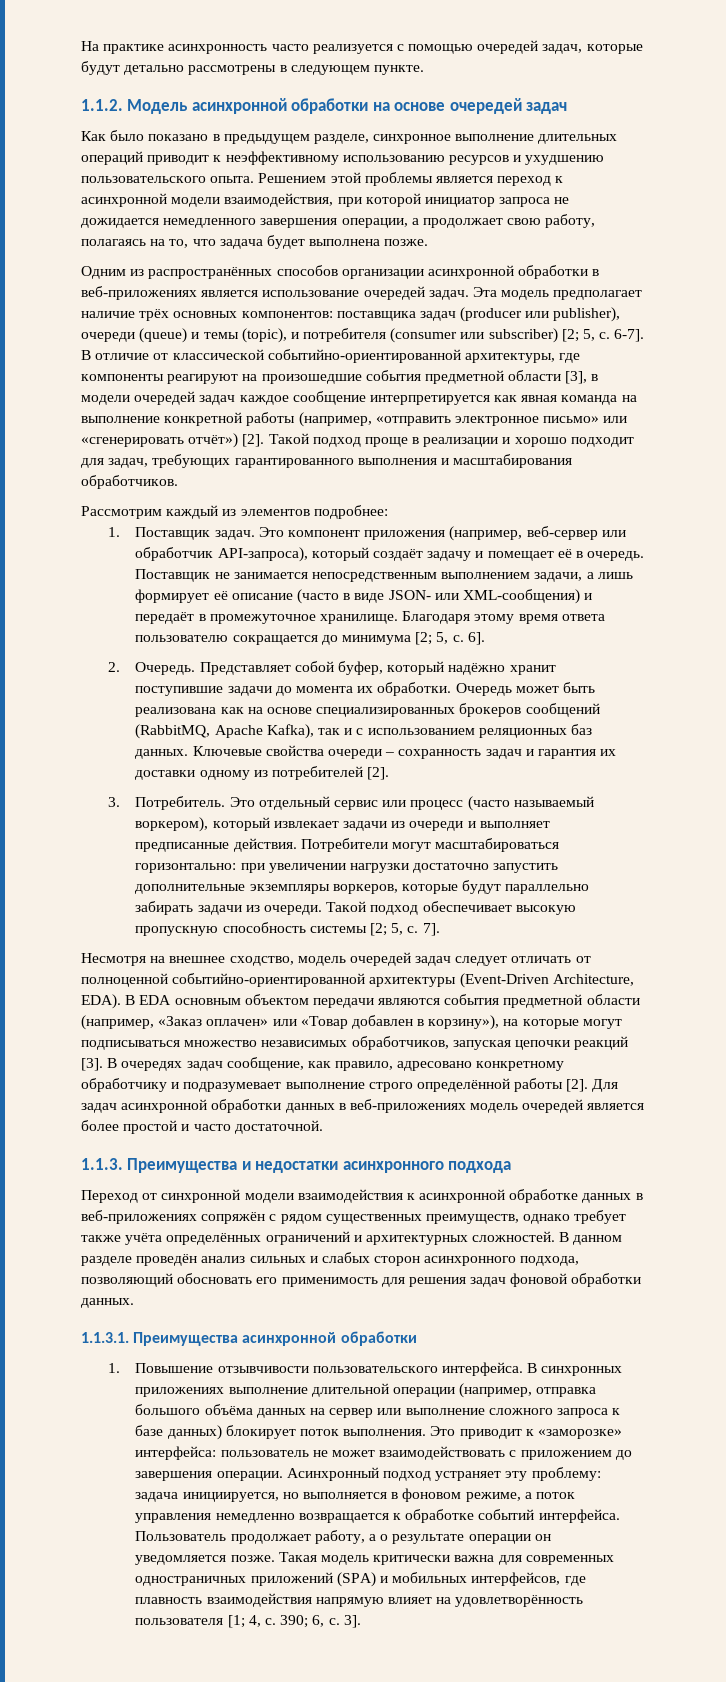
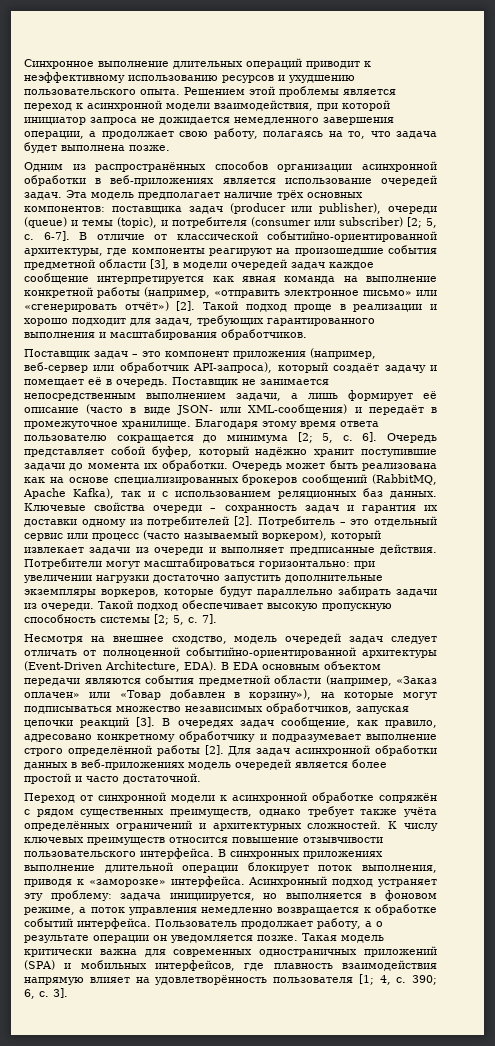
- На практике асинхронность часто реализуется с помощью очередей задач, которые будут детально рассмотрены в следующем пункте.
- 1.1.2. Модель асинхронной обработки на основе очередей задач
- Как было показано в предыдущем разделе, синхронное выполнение длительных операций приводит к неэффективному использованию ресурсов и ухудшению пользовательского опыта.
+ Синхронное выполнение длительных операций приводит к неэффективному использованию ресурсов и ухудшению пользовательского опыта.
- Рассмотрим каждый из элементов подробнее:
- 1. Поставщик задач. Это компонент приложения (например, веб-сервер или обработчик API-запроса), который создаёт задачу и помещает её в очередь.
+ Поставщик задач – это компонент приложения (например, веб-сервер или обработчик API-запроса), который создаёт задачу и помещает её в очередь.
- 6].
- 2. Очередь. Представляет собой буфер, который надёжно хранит поступившие задачи до момента их обработки.
+ 6]. Очередь представляет собой буфер, который надёжно хранит поступившие задачи до момента их обработки.
- Ключевые свойства очереди – сохранность задач и гарантия их доставки одному из потребителей [2].
- 3. Потребитель. Это отдельный сервис или процесс (часто называемый воркером), который извлекает задачи из очереди и выполняет предписанные действия.
+ Ключевые свойства очереди – сохранность задач и гарантия их доставки одному из потребителей [2]. Потребитель – это отдельный сервис или процесс (часто называемый воркером), который извлекает задачи из очереди и выполняет предписанные действия.
- 1.1.3. Преимущества и недостатки асинхронного подхода
- Переход от синхронной модели взаимодействия к асинхронной обработке данных в веб-приложениях сопряжён с рядом существенных преимуществ, однако требует также учёта определённых ограничений и архитектурных сложностей.
+ Переход от синхронной модели к асинхронной обработке сопряжён с рядом существенных преимуществ, однако требует также учёта определённых ограничений и архитектурных сложностей.
- В данном разделе проведён анализ сильных и слабых сторон асинхронного подхода, позволяющий обосновать его применимость для решения задач фоновой обработки данных.
- 1.1.3.1. Преимущества асинхронной обработки
- 1. Повышение отзывчивости пользовательского интерфейса.
+ К числу ключевых преимуществ относится повышение отзывчивости пользовательского интерфейса.
- В синхронных приложениях выполнение длительной операции (например, отправка большого объёма данных на сервер или выполнение сложного запроса к базе данных) блокирует поток выполнения. Это приводит к «заморозке» интерфейса: пользователь не может взаимодействовать с приложением до завершения операции.
+ В синхронных приложениях выполнение длительной операции блокирует поток выполнения, приводя к «заморозке» интерфейса.

